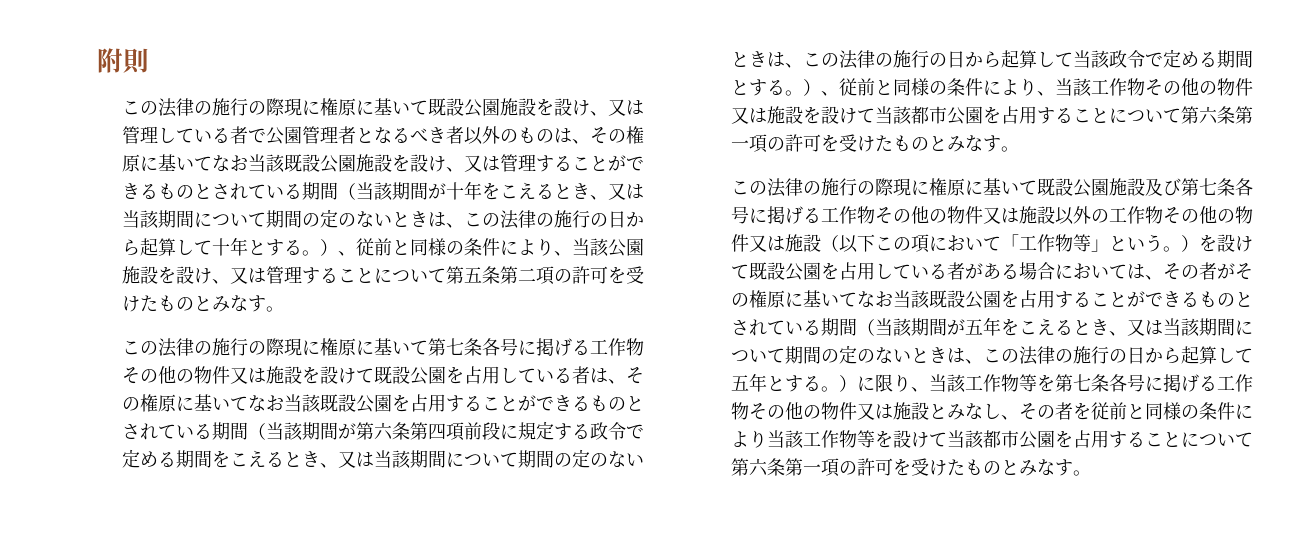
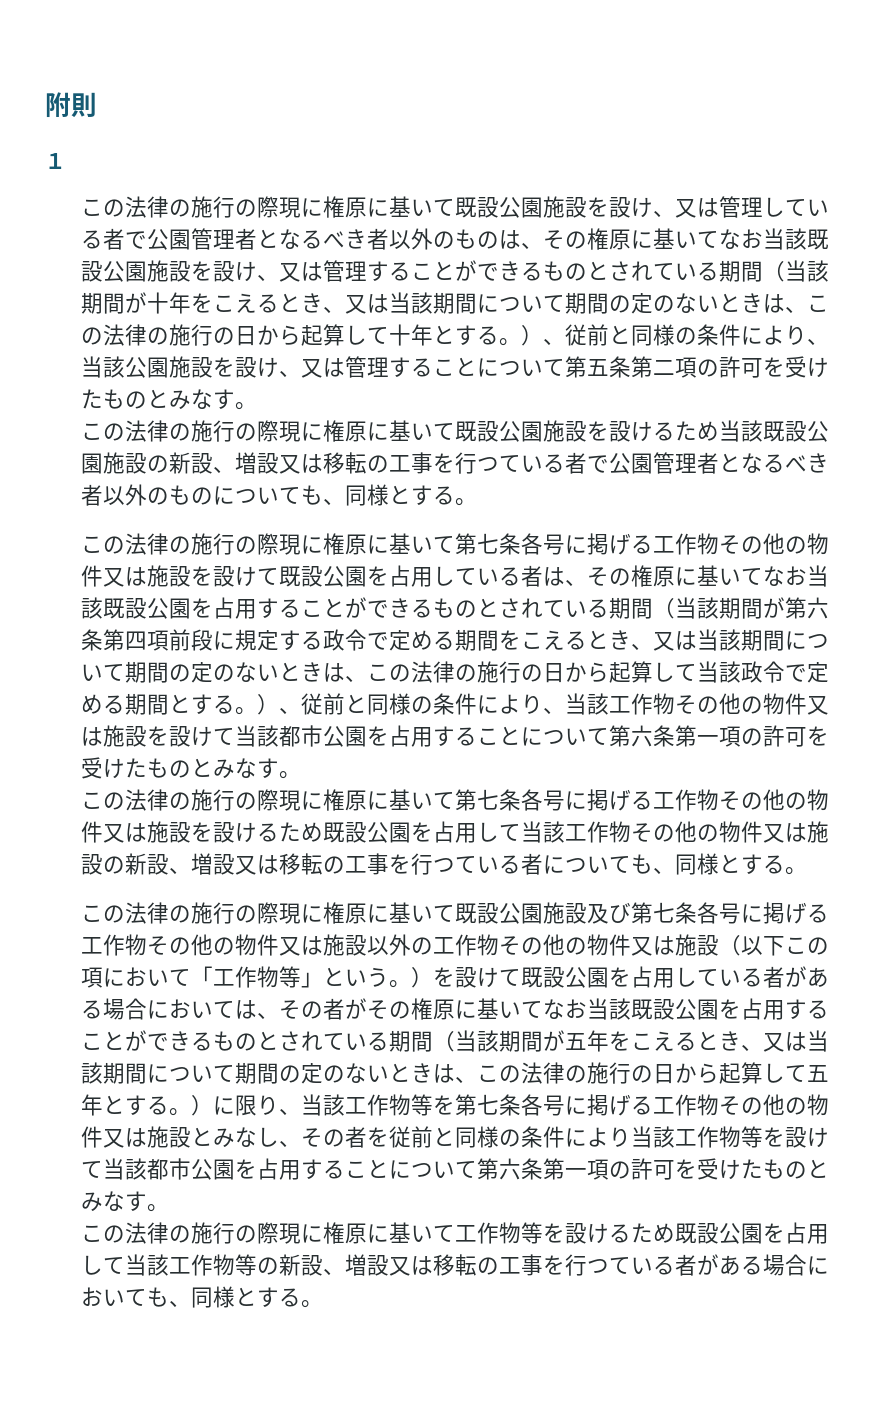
+ １
+ この法律の施行の際現に権原に基いて既設公園施設を設けるため当該既設公園施設の新設、増設又は移転の工事を行つている者で公園管理者となるべき者以外のものについても、同様とする。
+ この法律の施行の際現に権原に基いて第七条各号に掲げる工作物その他の物件又は施設を設けるため既設公園を占用して当該工作物その他の物件又は施設の新設、増設又は移転の工事を行つている者についても、同様とする。
+ この法律の施行の際現に権原に基いて工作物等を設けるため既設公園を占用して当該工作物等の新設、増設又は移転の工事を行つている者がある場合においても、同様とする。

